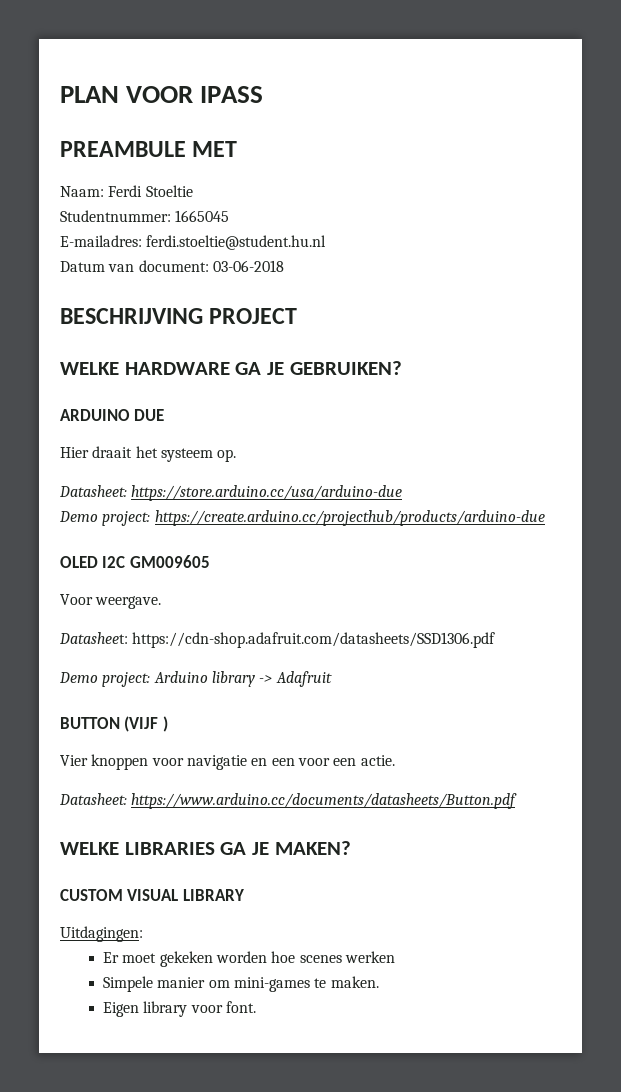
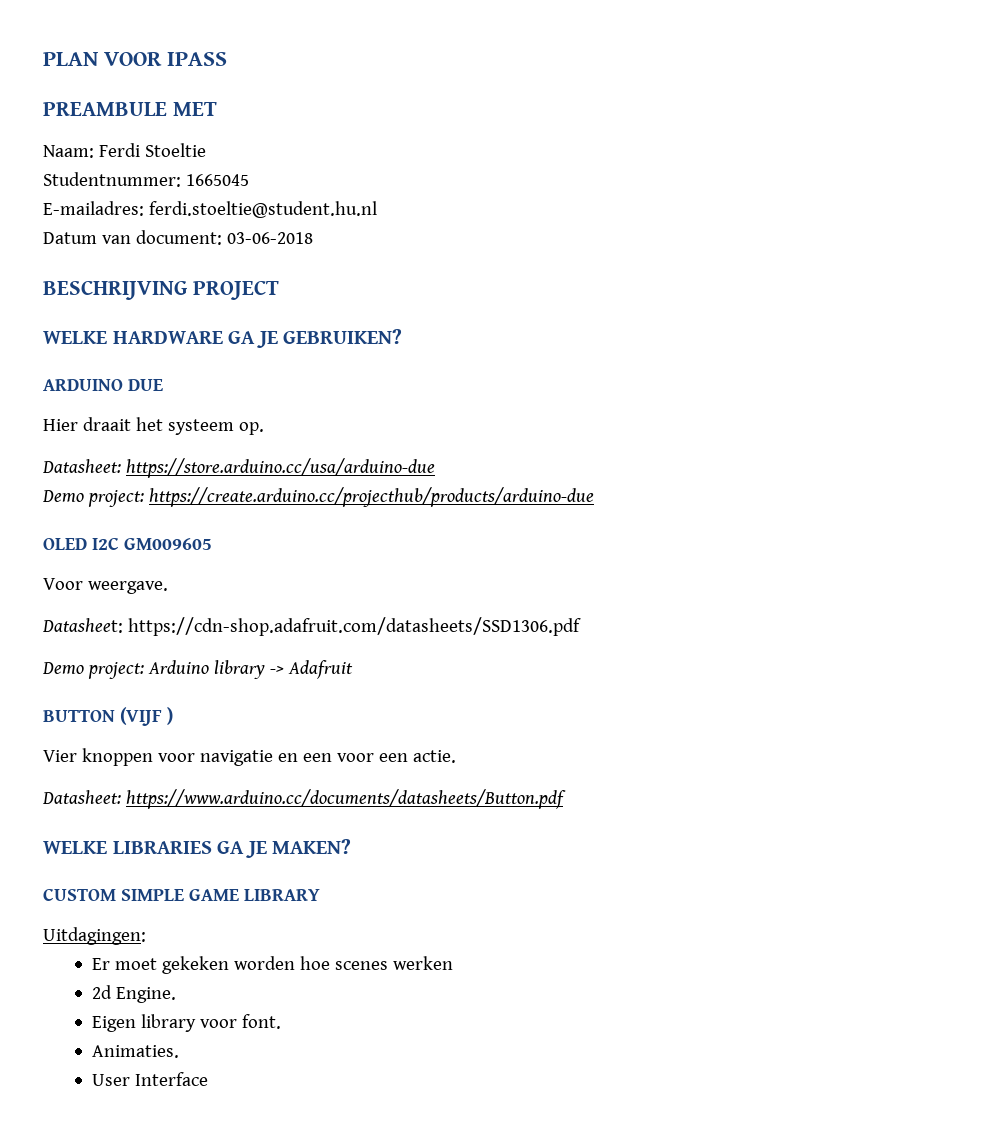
- CUSTOM VISUAL LIBRARY
+ CUSTOM SIMPLE GAME LIBRARY
- Simpele manier om mini-games te maken.
+ 2d Engine.
+ Animaties.
+ User Interface

